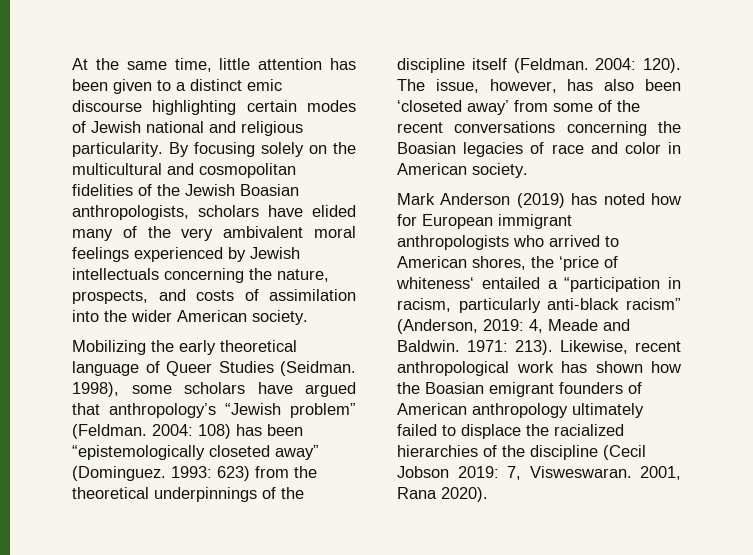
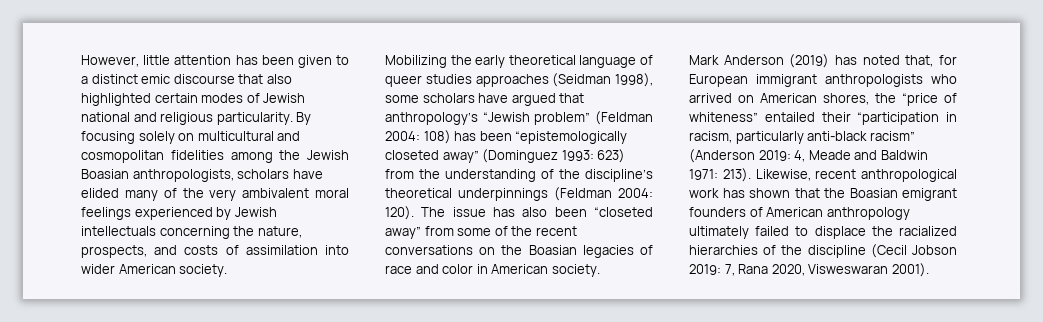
- At the same time, little attention has been given to a distinct emic discourse highlighting certain modes of Jewish national and religious particularity.
+ However, little attention has been given to a distinct emic discourse that also highlighted certain modes of Jewish national and religious particularity.
- By focusing solely on the multicultural and cosmopolitan fidelities of the Jewish Boasian anthropologists, scholars have elided many of the very ambivalent moral feelings experienced by Jewish intellectuals concerning the nature, prospects, and costs of assimilation into the wider American society.
+ By focusing solely on multicultural and cosmopolitan fidelities among the Jewish Boasian anthropologists, scholars have elided many of the very ambivalent moral feelings experienced by Jewish intellectuals concerning the nature, prospects, and costs of assimilation into wider American society.
- Mobilizing the early theoretical language of Queer Studies (Seidman. 1998), some scholars have argued that anthropology’s “Jewish problem” (Feldman. 2004: 108) has been “epistemologically closeted away” (Dominguez. 1993: 623) from the theoretical underpinnings of the discipline itself (Feldman. 2004: 120).
+ Mobilizing the early theoretical language of queer studies approaches (Seidman 1998), some scholars have argued that anthropology’s “Jewish problem” (Feldman 2004: 108) has been “epistemologically closeted away” (Dominguez 1993: 623) from the understanding of the discipline’s theoretical underpinnings (Feldman 2004: 120).
- The issue, however, has also been ‘closeted away’ from some of the recent conversations concerning the Boasian legacies of race and color in American society.
+ The issue has also been “closeted away” from some of the recent conversations on the Boasian legacies of race and color in American society.
- Mark Anderson (2019) has noted how for European immigrant anthropologists who arrived to American shores, the ‘price of whiteness‘ entailed a “participation in racism, particularly anti-black racism” (Anderson, 2019: 4, Meade and Baldwin. 1971: 213).
+ Mark Anderson (2019) has noted that, for European immigrant anthropologists who arrived on American shores, the “price of whiteness” entailed their “participation in racism, particularly anti-black racism” (Anderson 2019: 4, Meade and Baldwin 1971: 213).
- Likewise, recent anthropological work has shown how the Boasian emigrant founders of American anthropology ultimately failed to displace the racialized hierarchies of the discipline (Cecil Jobson 2019: 7, Visweswaran. 2001, Rana 2020).
+ Likewise, recent anthropological work has shown that the Boasian emigrant founders of American anthropology ultimately failed to displace the racialized hierarchies of the discipline (Cecil Jobson 2019: 7, Rana 2020, Visweswaran 2001).

